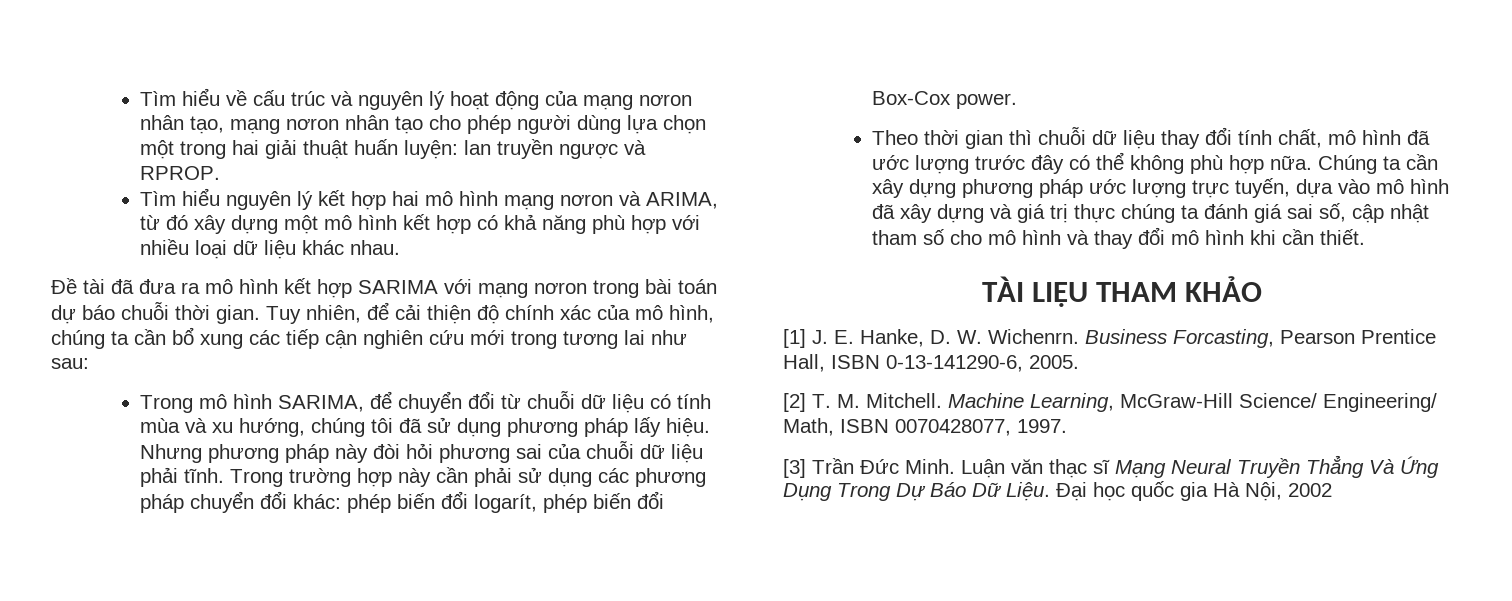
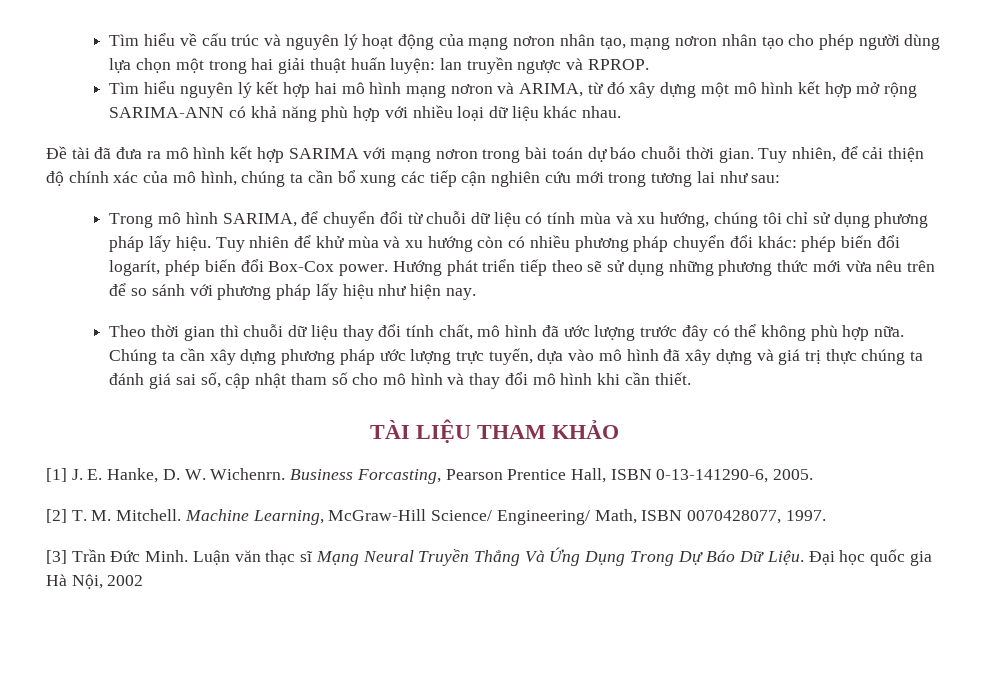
- Tìm hiểu nguyên lý kết hợp hai mô hình mạng nơron và ARIMA, từ đó xây dựng một mô hình kết hợp có khả năng phù hợp với nhiều loại dữ liệu khác nhau.
+ Tìm hiểu nguyên lý kết hợp hai mô hình mạng nơron và ARIMA, từ đó xây dựng một mô hình kết hợp mở rộng SARIMA-ANN có khả năng phù hợp với nhiều loại dữ liệu khác nhau.
- Trong mô hình SARIMA, để chuyển đổi từ chuỗi dữ liệu có tính mùa và xu hướng, chúng tôi đã sử dụng phương pháp lấy hiệu.
+ Trong mô hình SARIMA, để chuyển đổi từ chuỗi dữ liệu có tính mùa và xu hướng, chúng tôi chỉ sử dụng phương pháp lấy hiệu.
- Nhưng phương pháp này đòi hỏi phương sai của chuỗi dữ liệu phải tĩnh. Trong trường hợp này cần phải sử dụng các phương pháp chuyển đổi khác: phép biến đổi logarít, phép biến đổi Box-Cox power.
+ Tuy nhiên để khử mùa và xu hướng còn có nhiều phương pháp chuyển đổi khác: phép biến đổi logarít, phép biến đổi Box-Cox power. Hướng phát triển tiếp theo sẽ sử dụng những phương thức mới vừa nêu trên để so sánh với phương pháp lấy hiệu như hiện nay.

